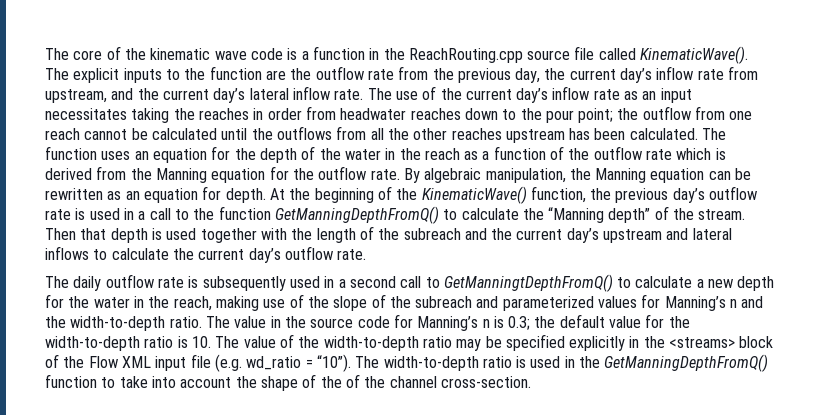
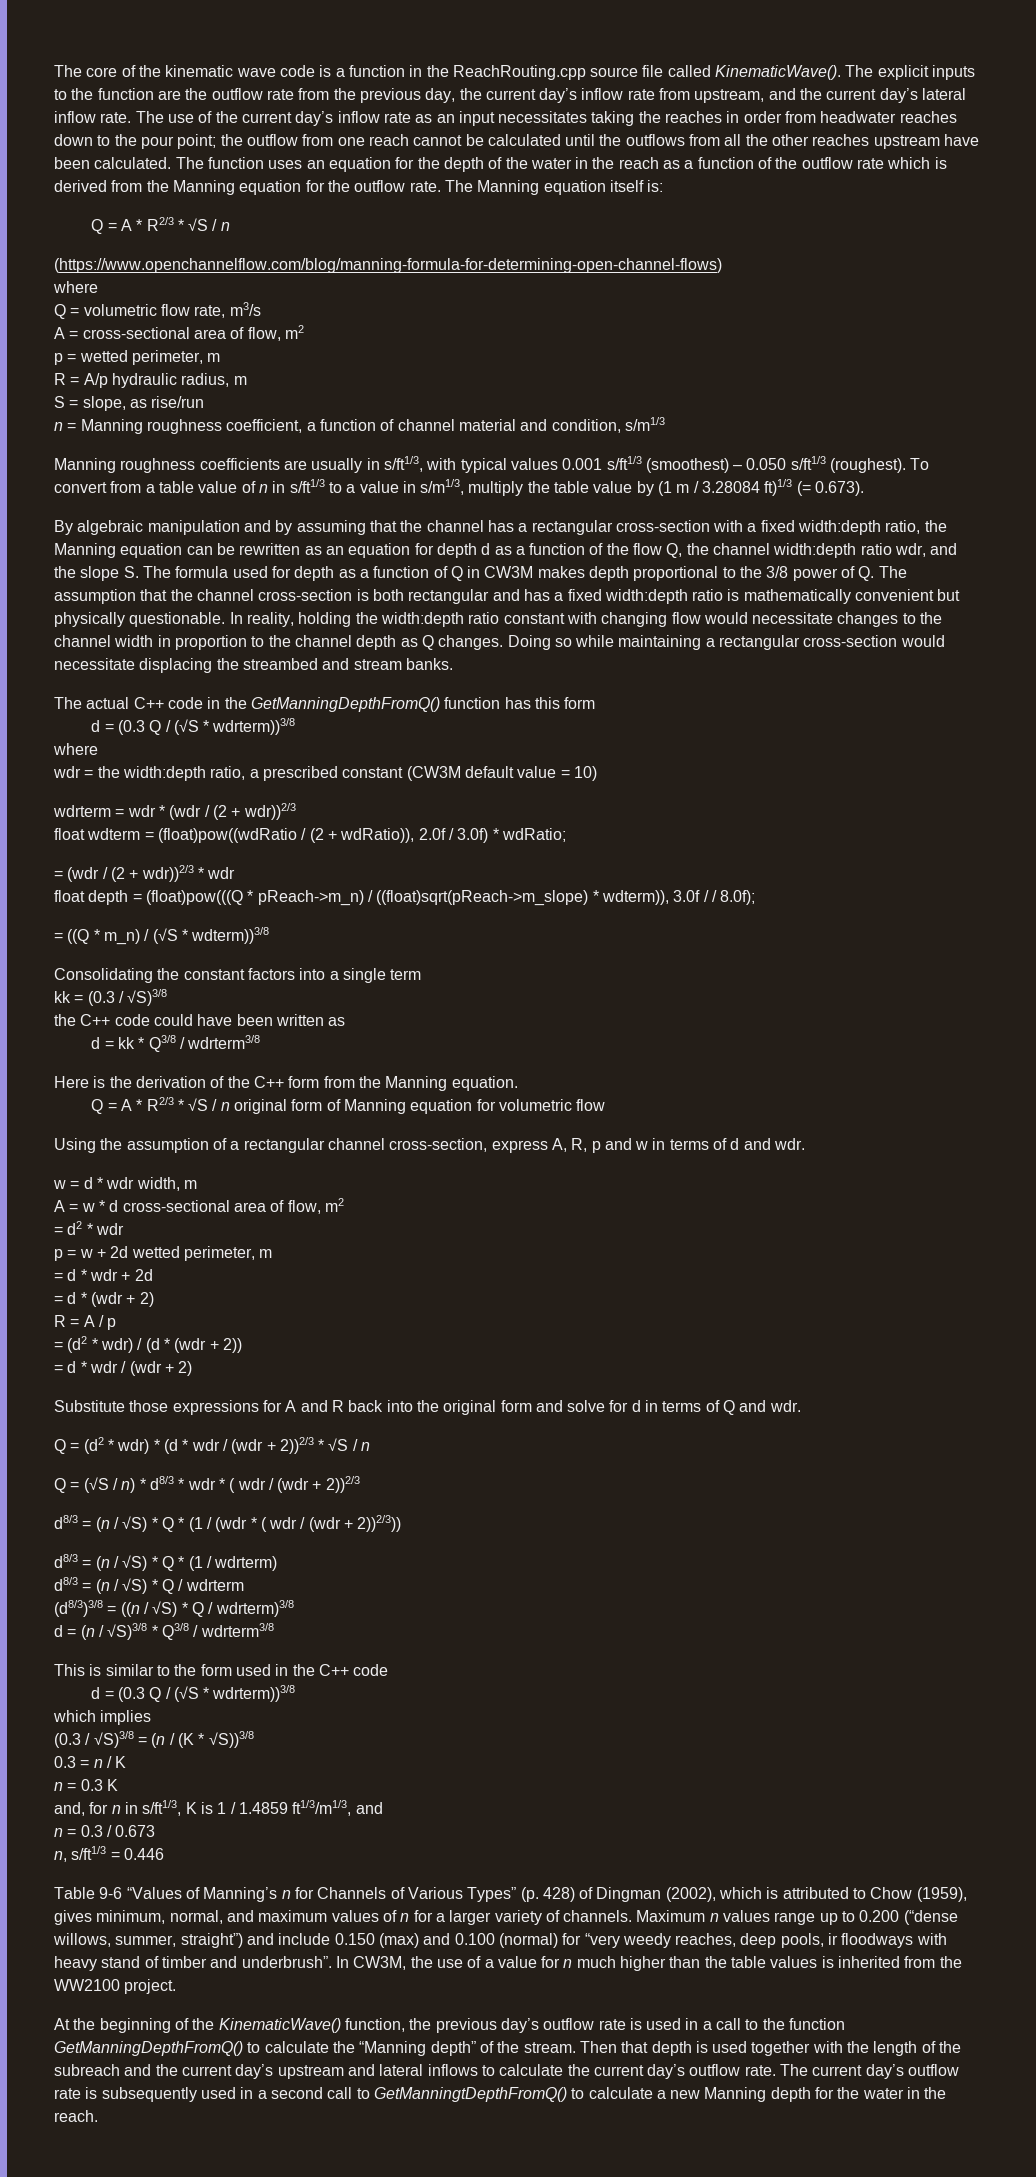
- The use of the current day’s inflow rate as an input necessitates taking the reaches in order from headwater reaches down to the pour point; the outflow from one reach cannot be calculated until the outflows from all the other reaches upstream has been calculated.
+ The use of the current day’s inflow rate as an input necessitates taking the reaches in order from headwater reaches down to the pour point; the outflow from one reach cannot be calculated until the outflows from all the other reaches upstream have been calculated.
- By algebraic manipulation, the Manning equation can be rewritten as an equation for depth. At the beginning of the KinematicWave() function, the previous day’s outflow rate is used in a call to the function GetManningDepthFromQ() to calculate the “Manning depth” of the stream.
+ The Manning equation itself is:
+ Q = A * R2/3 * √S / n
+ (https://www.openchannelflow.com/blog/manning-formula-for-determining-open-channel-flows)
+ where
+ Q = volumetric flow rate, m3/s
+ A = cross-sectional area of flow, m2
+ p = wetted perimeter, m
+ R = A/p hydraulic radius, m
+ S = slope, as rise/run
+ n = Manning roughness coefficient, a function of channel material and condition, s/m1/3
+ Manning roughness coefficients are usually in s/ft1/3, with typical values 0.001 s/ft1/3 (smoothest) – 0.050 s/ft1/3 (roughest). To convert from a table value of n in s/ft1/3 to a value in s/m1/3, multiply the table value by (1 m / 3.28084 ft)1/3 (= 0.673).
+ By algebraic manipulation and by assuming that the channel has a rectangular cross-section with a fixed width:depth ratio, the Manning equation can be rewritten as an equation for depth d as a function of the flow Q, the channel width:depth ratio wdr, and the slope S. The formula used for depth as a function of Q in CW3M makes depth proportional to the 3/8 power of Q. The assumption that the channel cross-section is both rectangular and has a fixed width:depth ratio is mathematically convenient but physically questionable. In reality, holding the width:depth ratio constant with changing flow would necessitate changes to the channel width in proportion to the channel depth as Q changes. Doing so while maintaining a rectangular cross-section would necessitate displacing the streambed and stream banks.
+ The actual C++ code in the GetManningDepthFromQ() function has this form
+ d = (0.3 Q / (√S * wdrterm))3/8
+ where
+ wdr = the width:depth ratio, a prescribed constant (CW3M default value = 10)
+ wdrterm = wdr * (wdr / (2 + wdr))2/3
+ float wdterm = (float)pow((wdRatio / (2 + wdRatio)), 2.0f / 3.0f) * wdRatio;
+ = (wdr / (2 + wdr))2/3 * wdr
+ float depth = (float)pow(((Q * pReach->m_n) / ((float)sqrt(pReach->m_slope) * wdterm)), 3.0f / / 8.0f);
+ = ((Q * m_n) / (√S * wdterm))3/8
+ Consolidating the constant factors into a single term
+ kk = (0.3 / √S)3/8
+ the C++ code could have been written as
+ d = kk * Q3/8 / wdrterm3/8
+ Here is the derivation of the C++ form from the Manning equation.
+ Q = A * R2/3 * √S / n original form of Manning equation for volumetric flow
+ Using the assumption of a rectangular channel cross-section, express A, R, p and w in terms of d and wdr.
+ w = d * wdr width, m
+ A = w * d cross-sectional area of flow, m2
+ = d2 * wdr
+ p = w + 2d wetted perimeter, m
+ = d * wdr + 2d
+ = d * (wdr + 2)
+ R = A / p
+ = (d2 * wdr) / (d * (wdr + 2))
+ = d * wdr / (wdr + 2)
+ Substitute those expressions for A and R back into the original form and solve for d in terms of Q and wdr.
+ Q = (d2 * wdr) * (d * wdr / (wdr + 2))2/3 * √S / n
+ Q = (√S / n) * d8/3 * wdr * ( wdr / (wdr + 2))2/3
+ d8/3 = (n / √S) * Q * (1 / (wdr * ( wdr / (wdr + 2))2/3))
+ d8/3 = (n / √S) * Q * (1 / wdrterm)
+ d8/3 = (n / √S) * Q / wdrterm
+ (d8/3)3/8 = ((n / √S) * Q / wdrterm)3/8
+ d = (n / √S)3/8 * Q3/8 / wdrterm3/8
+ This is similar to the form used in the C++ code
+ d = (0.3 Q / (√S * wdrterm))3/8
+ which implies
+ (0.3 / √S)3/8 = (n / (K * √S))3/8
+ 0.3 = n / K
+ n = 0.3 K
+ and, for n in s/ft1/3, K is 1 / 1.4859 ft1/3/m1/3, and
+ n = 0.3 / 0.673
+ n, s/ft1/3 = 0.446
+ Table 9-6 “Values of Manning’s n for Channels of Various Types” (p. 428) of Dingman (2002), which is attributed to Chow (1959), gives minimum, normal, and maximum values of n for a larger variety of channels. Maximum n values range up to 0.200 (“dense willows, summer, straight”) and include 0.150 (max) and 0.100 (normal) for “very weedy reaches, deep pools, ir floodways with heavy stand of timber and underbrush”. In CW3M, the use of a value for n much higher than the table values is inherited from the WW2100 project.
+ At the beginning of the KinematicWave() function, the previous day’s outflow rate is used in a call to the function GetManningDepthFromQ() to calculate the “Manning depth” of the stream.
- Then that depth is used together with the length of the subreach and the current day’s upstream and lateral inflows to calculate the current day’s outflow rate.
- The daily outflow rate is subsequently used in a second call to GetManningtDepthFromQ() to calculate a new depth for the water in the reach, making use of the slope of the subreach and parameterized values for Manning’s n and the width-to-depth ratio. The value in the source code for Manning’s n is 0.3; the default value for the width-to-depth ratio is 10. The value of the width-to-depth ratio may be specified explicitly in the <streams> block of the Flow XML input file (e.g. wd_ratio = “10”). The width-to-depth ratio is used in the GetManningDepthFromQ() function to take into account the shape of the of the channel cross-section.
+ Then that depth is used together with the length of the subreach and the current day’s upstream and lateral inflows to calculate the current day’s outflow rate. The current day’s outflow rate is subsequently used in a second call to GetManningtDepthFromQ() to calculate a new Manning depth for the water in the reach.

